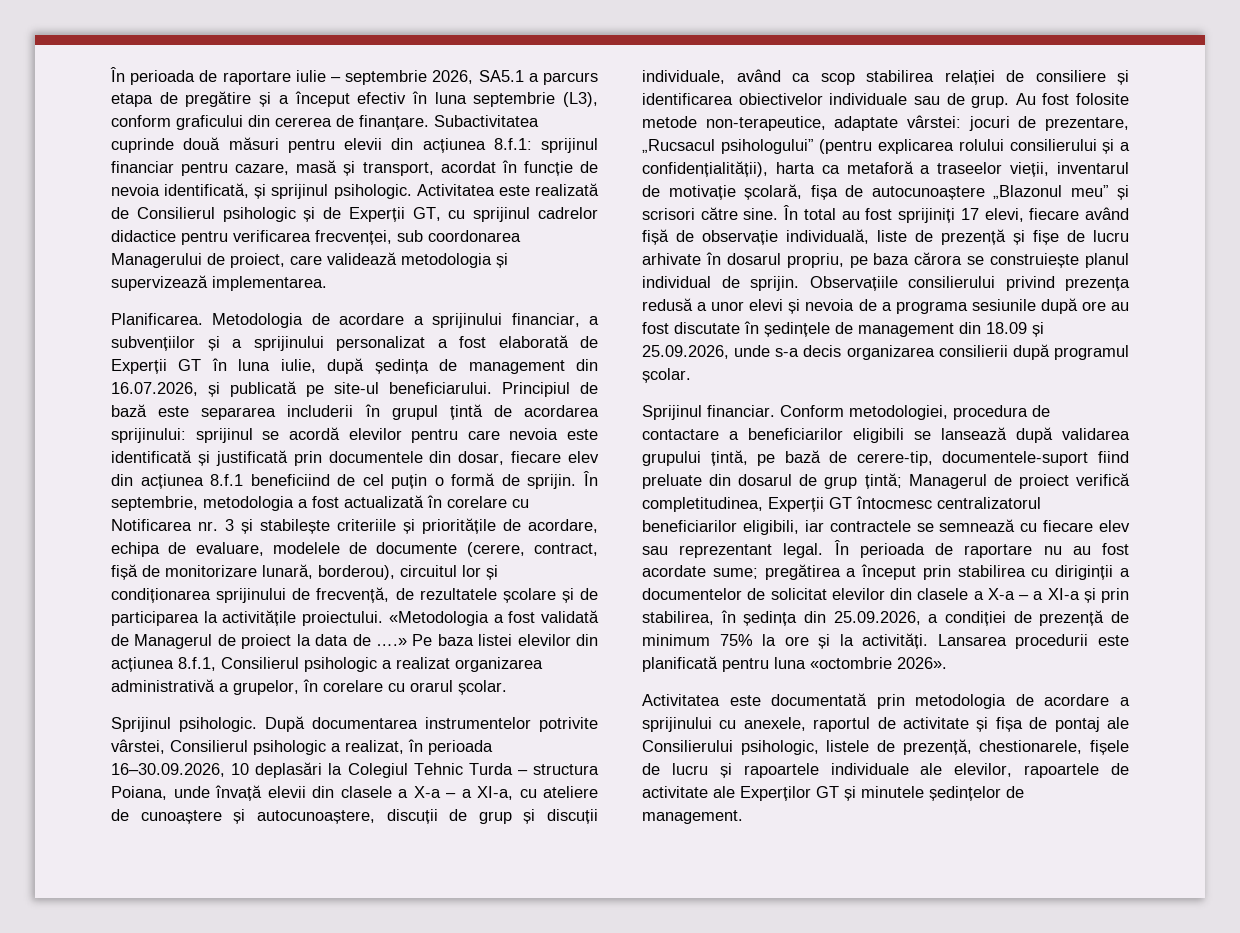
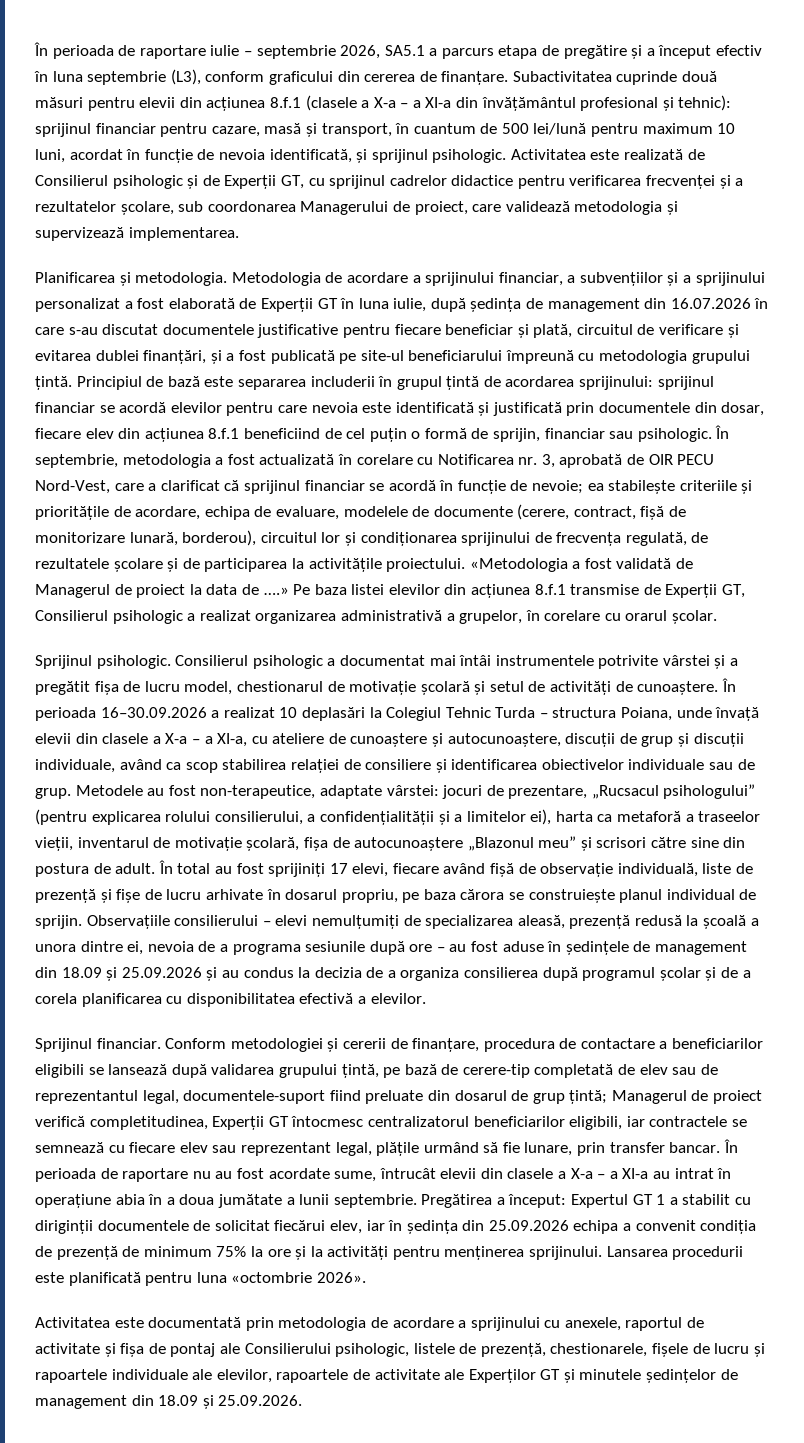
- Subactivitatea cuprinde două măsuri pentru elevii din acțiunea 8.f.1: sprijinul financiar pentru cazare, masă și transport, acordat în funcție de nevoia identificată, și sprijinul psihologic.
+ Subactivitatea cuprinde două măsuri pentru elevii din acțiunea 8.f.1 (clasele a X-a – a XI-a din învățământul profesional și tehnic): sprijinul financiar pentru cazare, masă și transport, în cuantum de 500 lei/lună pentru maximum 10 luni, acordat în funcție de nevoia identificată, și sprijinul psihologic.
- Activitatea este realizată de Consilierul psihologic și de Experții GT, cu sprijinul cadrelor didactice pentru verificarea frecvenței, sub coordonarea Managerului de proiect, care validează metodologia și supervizează implementarea.
+ Activitatea este realizată de Consilierul psihologic și de Experții GT, cu sprijinul cadrelor didactice pentru verificarea frecvenței și a rezultatelor școlare, sub coordonarea Managerului de proiect, care validează metodologia și supervizează implementarea.
- Planificarea.
+ Planificarea și metodologia.
- Metodologia de acordare a sprijinului financiar, a subvențiilor și a sprijinului personalizat a fost elaborată de Experții GT în luna iulie, după ședința de management din 16.07.2026, și publicată pe site-ul beneficiarului.
+ Metodologia de acordare a sprijinului financiar, a subvențiilor și a sprijinului personalizat a fost elaborată de Experții GT în luna iulie, după ședința de management din 16.07.2026 în care s-au discutat documentele justificative pentru fiecare beneficiar și plată, circuitul de verificare și evitarea dublei finanțări, și a fost publicată pe site-ul beneficiarului împreună cu metodologia grupului țintă.
- Principiul de bază este separarea includerii în grupul țintă de acordarea sprijinului: sprijinul se acordă elevilor pentru care nevoia este identificată și justificată prin documentele din dosar, fiecare elev din acțiunea 8.f.1 beneficiind de cel puțin o formă de sprijin.
+ Principiul de bază este separarea includerii în grupul țintă de acordarea sprijinului: sprijinul financiar se acordă elevilor pentru care nevoia este identificată și justificată prin documentele din dosar, fiecare elev din acțiunea 8.f.1 beneficiind de cel puțin o formă de sprijin, financiar sau psihologic.
- În septembrie, metodologia a fost actualizată în corelare cu Notificarea nr. 3 și stabilește criteriile și prioritățile de acordare, echipa de evaluare, modelele de documente (cerere, contract, fișă de monitorizare lunară, borderou), circuitul lor și condiționarea sprijinului de frecvență, de rezultatele școlare și de participarea la activitățile proiectului.
+ În septembrie, metodologia a fost actualizată în corelare cu Notificarea nr. 3, aprobată de OIR PECU Nord-Vest, care a clarificat că sprijinul financiar se acordă în funcție de nevoie; ea stabilește criteriile și prioritățile de acordare, echipa de evaluare, modelele de documente (cerere, contract, fișă de monitorizare lunară, borderou), circuitul lor și condiționarea sprijinului de frecvența regulată, de rezultatele școlare și de participarea la activitățile proiectului.
- Pe baza listei elevilor din acțiunea 8.f.1, Consilierul psihologic a realizat organizarea administrativă a grupelor, în corelare cu orarul școlar.
+ Pe baza listei elevilor din acțiunea 8.f.1 transmise de Experții GT, Consilierul psihologic a realizat organizarea administrativă a grupelor, în corelare cu orarul școlar.
- După documentarea instrumentelor potrivite vârstei, Consilierul psihologic a realizat, în perioada 16–30.09.2026, 10 deplasări la Colegiul Tehnic Turda – structura Poiana, unde învață elevii din clasele a X-a – a XI-a, cu ateliere de cunoaștere și autocunoaștere, discuții de grup și discuții individuale, având ca scop stabilirea relației de consiliere și identificarea obiectivelor individuale sau de grup.
+ Consilierul psihologic a documentat mai întâi instrumentele potrivite vârstei și a pregătit fișa de lucru model, chestionarul de motivație școlară și setul de activități de cunoaștere. În perioada 16–30.09.2026 a realizat 10 deplasări la Colegiul Tehnic Turda – structura Poiana, unde învață elevii din clasele a X-a – a XI-a, cu ateliere de cunoaștere și autocunoaștere, discuții de grup și discuții individuale, având ca scop stabilirea relației de consiliere și identificarea obiectivelor individuale sau de grup.
- Au fost folosite metode non-terapeutice, adaptate vârstei: jocuri de prezentare, „Rucsacul psihologului” (pentru explicarea rolului consilierului și a confidențialității), harta ca metaforă a traseelor vieții, inventarul de motivație școlară, fișa de autocunoaștere „Blazonul meu” și scrisori către sine.
+ Metodele au fost non-terapeutice, adaptate vârstei: jocuri de prezentare, „Rucsacul psihologului” (pentru explicarea rolului consilierului, a confidențialității și a limitelor ei), harta ca metaforă a traseelor vieții, inventarul de motivație școlară, fișa de autocunoaștere „Blazonul meu” și scrisori către sine din postura de adult.
- Observațiile consilierului privind prezența redusă a unor elevi și nevoia de a programa sesiunile după ore au fost discutate în ședințele de management din 18.09 și 25.09.2026, unde s-a decis organizarea consilierii după programul școlar.
- Sprijinul financiar. Conform metodologiei, procedura de contactare a beneficiarilor eligibili se lansează după validarea grupului țintă, pe bază de cerere-tip, documentele-suport fiind preluate din dosarul de grup țintă; Managerul de proiect verifică completitudinea, Experții GT întocmesc centralizatorul beneficiarilor eligibili, iar contractele se semnează cu fiecare elev sau reprezentant legal.
+ Observațiile consilierului – elevi nemulțumiți de specializarea aleasă, prezență redusă la școală a unora dintre ei, nevoia de a programa sesiunile după ore – au fost aduse în ședințele de management din 18.09 și 25.09.2026 și au condus la decizia de a organiza consilierea după programul școlar și de a corela planificarea cu disponibilitatea efectivă a elevilor.
+ Sprijinul financiar. Conform metodologiei și cererii de finanțare, procedura de contactare a beneficiarilor eligibili se lansează după validarea grupului țintă, pe bază de cerere-tip completată de elev sau de reprezentantul legal, documentele-suport fiind preluate din dosarul de grup țintă; Managerul de proiect verifică completitudinea, Experții GT întocmesc centralizatorul beneficiarilor eligibili, iar contractele se semnează cu fiecare elev sau reprezentant legal, plățile urmând să fie lunare, prin transfer bancar.
- În perioada de raportare nu au fost acordate sume; pregătirea a început prin stabilirea cu diriginții a documentelor de solicitat elevilor din clasele a X-a – a XI-a și prin stabilirea, în ședința din 25.09.2026, a condiției de prezență de minimum 75% la ore și la activități.
+ În perioada de raportare nu au fost acordate sume, întrucât elevii din clasele a X-a – a XI-a au intrat în operațiune abia în a doua jumătate a lunii septembrie. Pregătirea a început: Expertul GT 1 a stabilit cu diriginții documentele de solicitat fiecărui elev, iar în ședința din 25.09.2026 echipa a convenit condiția de prezență de minimum 75% la ore și la activități pentru menținerea sprijinului.
- Activitatea este documentată prin metodologia de acordare a sprijinului cu anexele, raportul de activitate și fișa de pontaj ale Consilierului psihologic, listele de prezență, chestionarele, fișele de lucru și rapoartele individuale ale elevilor, rapoartele de activitate ale Experților GT și minutele ședințelor de management.
+ Activitatea este documentată prin metodologia de acordare a sprijinului cu anexele, raportul de activitate și fișa de pontaj ale Consilierului psihologic, listele de prezență, chestionarele, fișele de lucru și rapoartele individuale ale elevilor, rapoartele de activitate ale Experților GT și minutele ședințelor de management din 18.09 și 25.09.2026.

